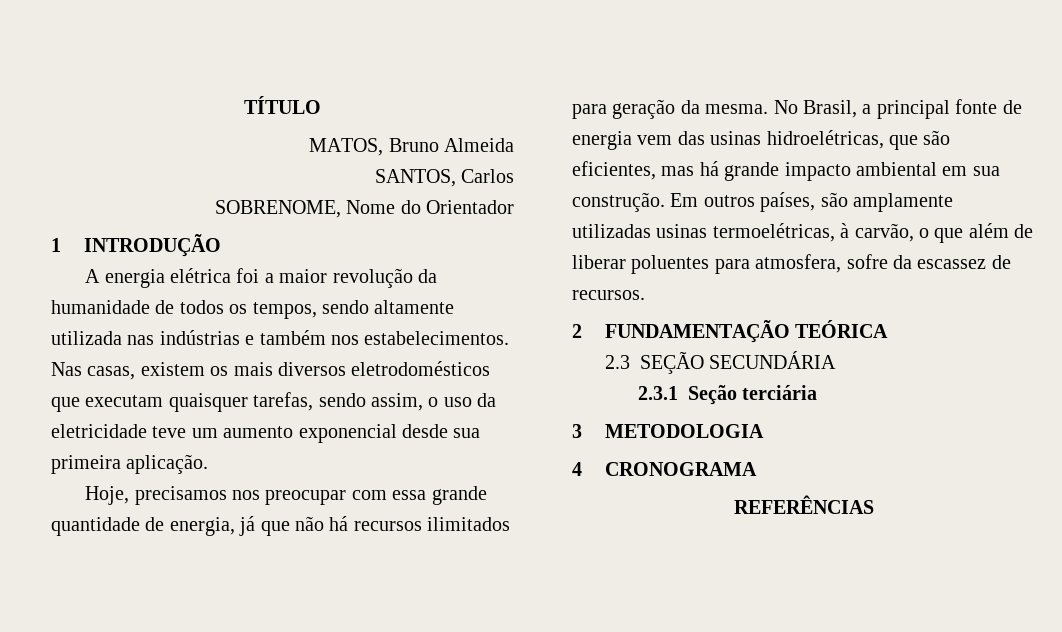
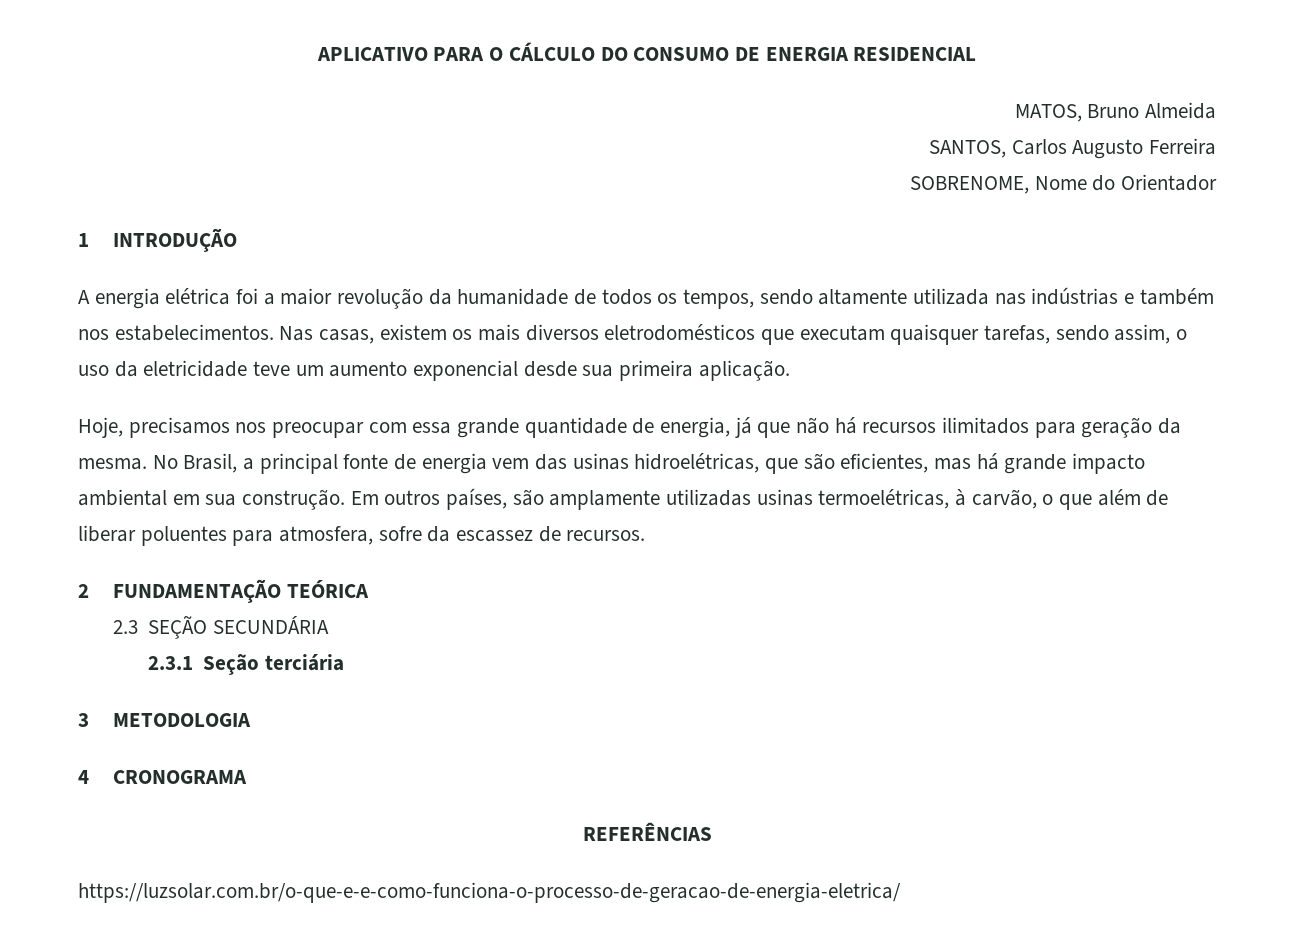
- TÍTULO
+ APLICATIVO PARA O CÁLCULO DO CONSUMO DE ENERGIA RESIDENCIAL
- SANTOS, Carlos
+ SANTOS, Carlos Augusto Ferreira
+ https://luzsolar.com.br/o-que-e-e-como-funciona-o-processo-de-geracao-de-energia-eletrica/

